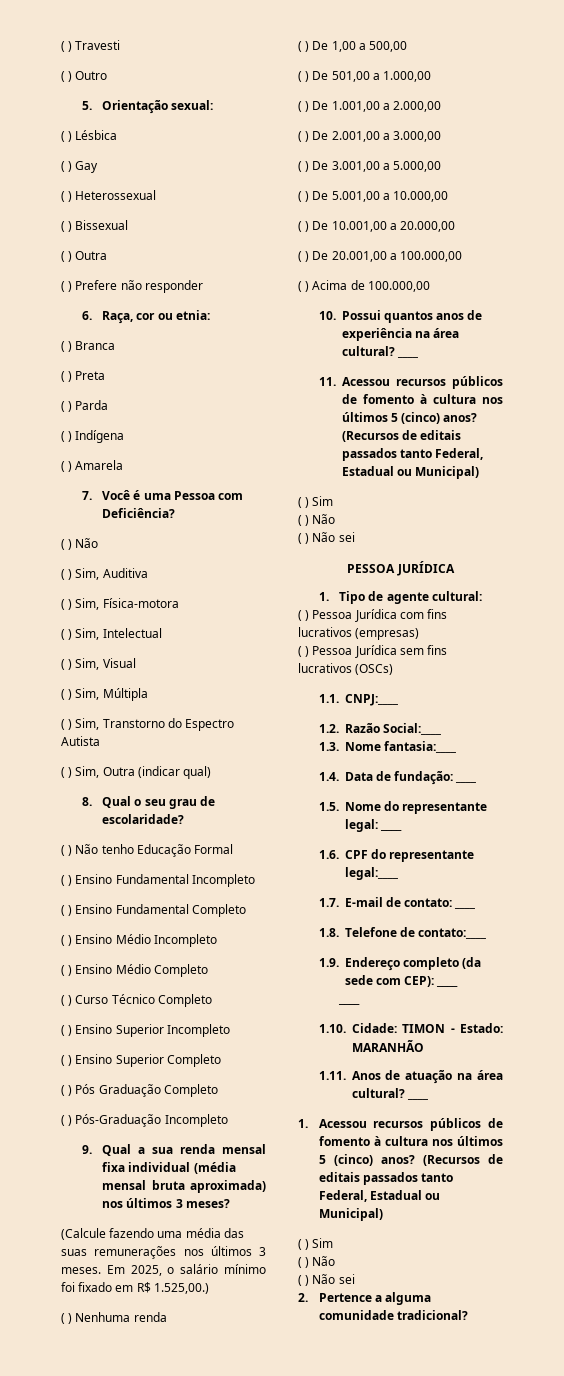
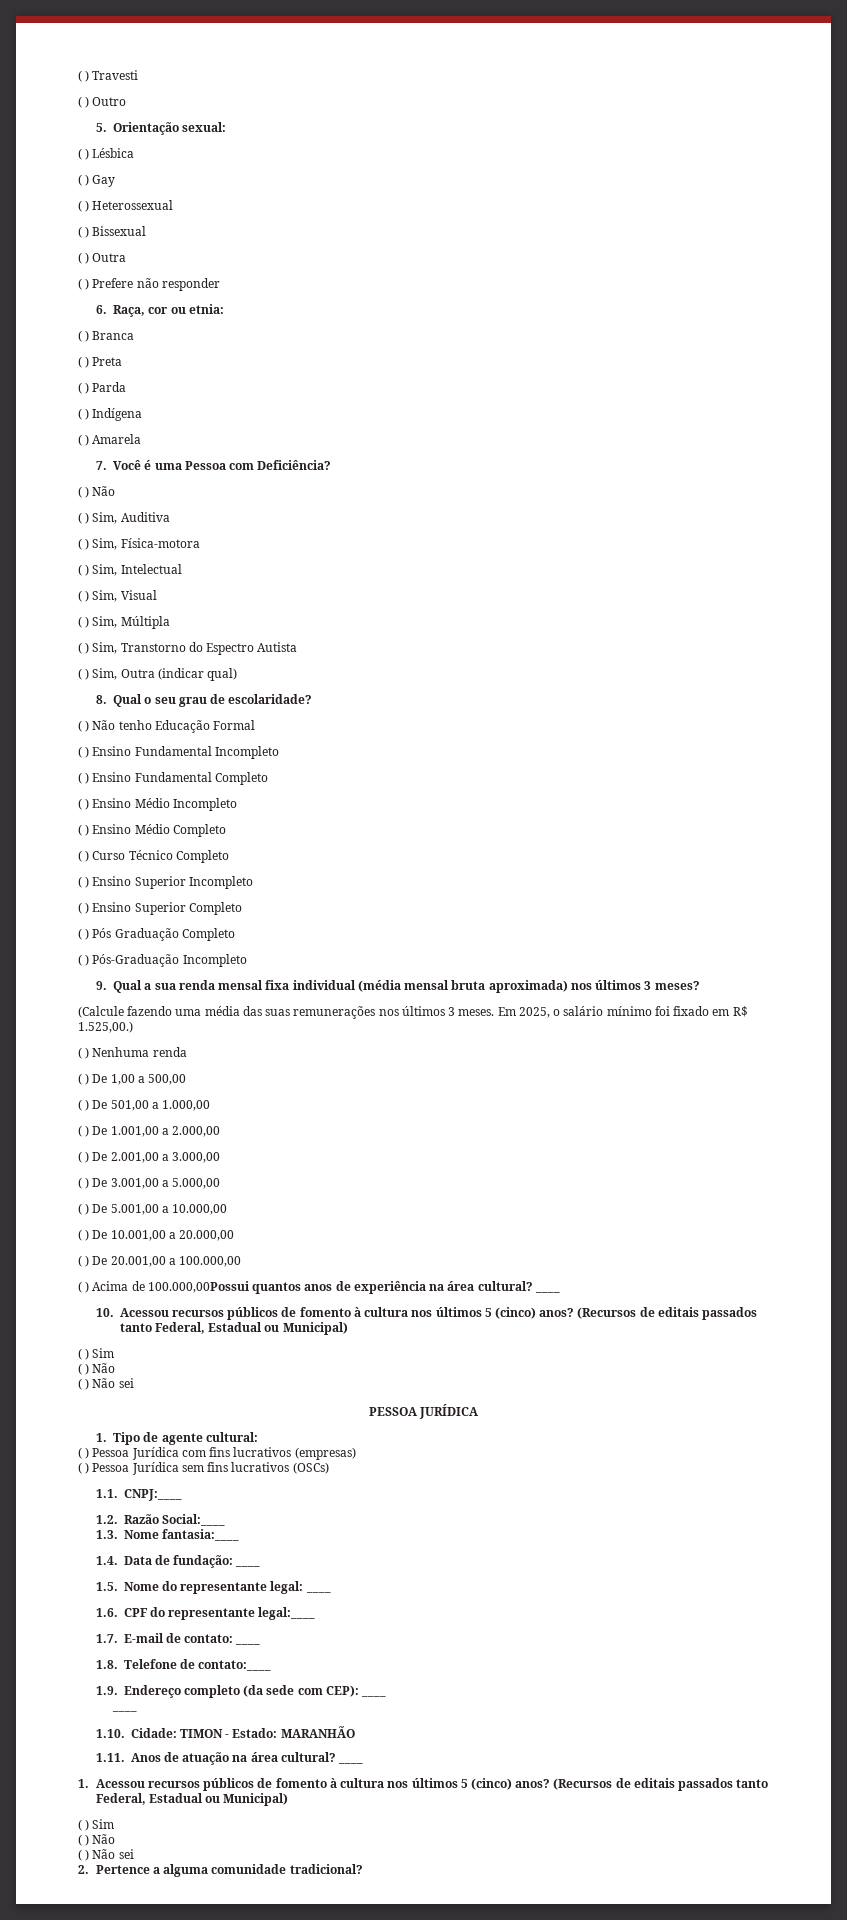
- ( ) Acima de 100.000,00
- 10. Possui quantos anos de experiência na área cultural?
+ ( ) Acima de 100.000,00Possui quantos anos de experiência na área cultural?
- 11. Acessou recursos públicos de fomento à cultura nos últimos 5 (cinco) anos?
+ 10. Acessou recursos públicos de fomento à cultura nos últimos 5 (cinco) anos?

